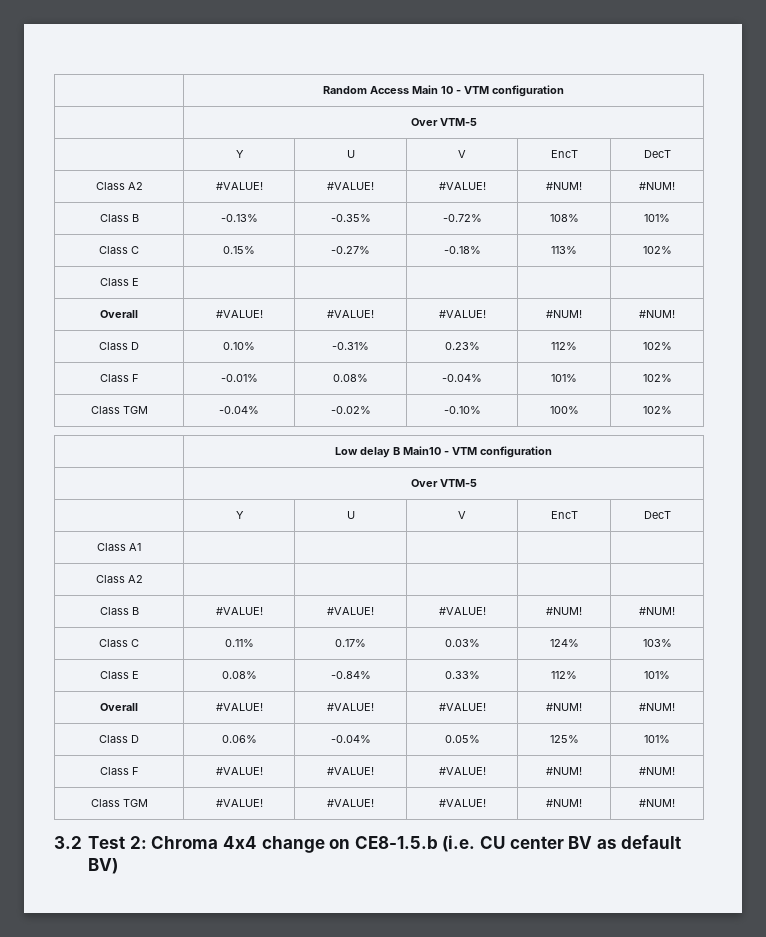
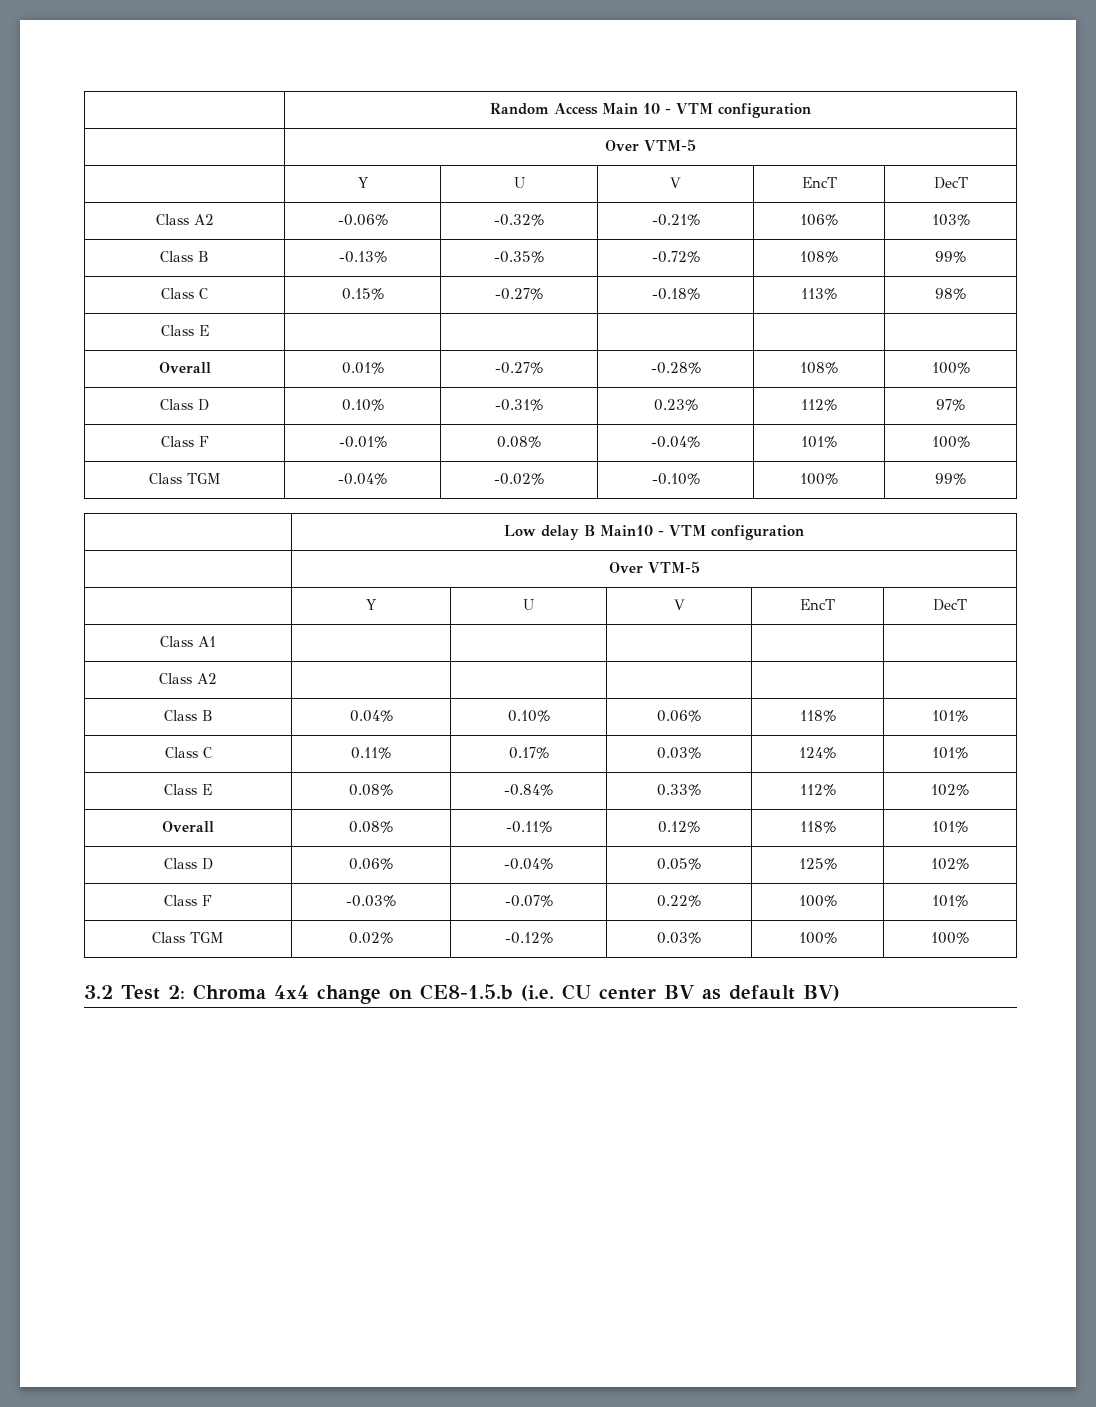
- Class A2 | #VALUE! | #VALUE! | #VALUE! | #NUM! | #NUM!
+ Class A2 | -0.06% | -0.32% | -0.21% | 106% | 103%
- Class B | -0.13% | -0.35% | -0.72% | 108% | 101%
+ Class B | -0.13% | -0.35% | -0.72% | 108% | 99%
- Class C | 0.15% | -0.27% | -0.18% | 113% | 102%
+ Class C | 0.15% | -0.27% | -0.18% | 113% | 98%
  Class E | | | | |
- Overall | #VALUE! | #VALUE! | #VALUE! | #NUM! | #NUM!
+ Overall | 0.01% | -0.27% | -0.28% | 108% | 100%
- Class D | 0.10% | -0.31% | 0.23% | 112% | 102%
+ Class D | 0.10% | -0.31% | 0.23% | 112% | 97%
- Class F | -0.01% | 0.08% | -0.04% | 101% | 102%
+ Class F | -0.01% | 0.08% | -0.04% | 101% | 100%
- Class TGM | -0.04% | -0.02% | -0.10% | 100% | 102%
+ Class TGM | -0.04% | -0.02% | -0.10% | 100% | 99%
- Class B | #VALUE! | #VALUE! | #VALUE! | #NUM! | #NUM!
+ Class B | 0.04% | 0.10% | 0.06% | 118% | 101%
- Class C | 0.11% | 0.17% | 0.03% | 124% | 103%
+ Class C | 0.11% | 0.17% | 0.03% | 124% | 101%
- Class E | 0.08% | -0.84% | 0.33% | 112% | 101%
- Overall | #VALUE! | #VALUE! | #VALUE! | #NUM! | #NUM!
+ Class E | 0.08% | -0.84% | 0.33% | 112% | 102%
+ Overall | 0.08% | -0.11% | 0.12% | 118% | 101%
- Class D | 0.06% | -0.04% | 0.05% | 125% | 101%
- Class F | #VALUE! | #VALUE! | #VALUE! | #NUM! | #NUM!
- Class TGM | #VALUE! | #VALUE! | #VALUE! | #NUM! | #NUM!
+ Class D | 0.06% | -0.04% | 0.05% | 125% | 102%
+ Class F | -0.03% | -0.07% | 0.22% | 100% | 101%
+ Class TGM | 0.02% | -0.12% | 0.03% | 100% | 100%

